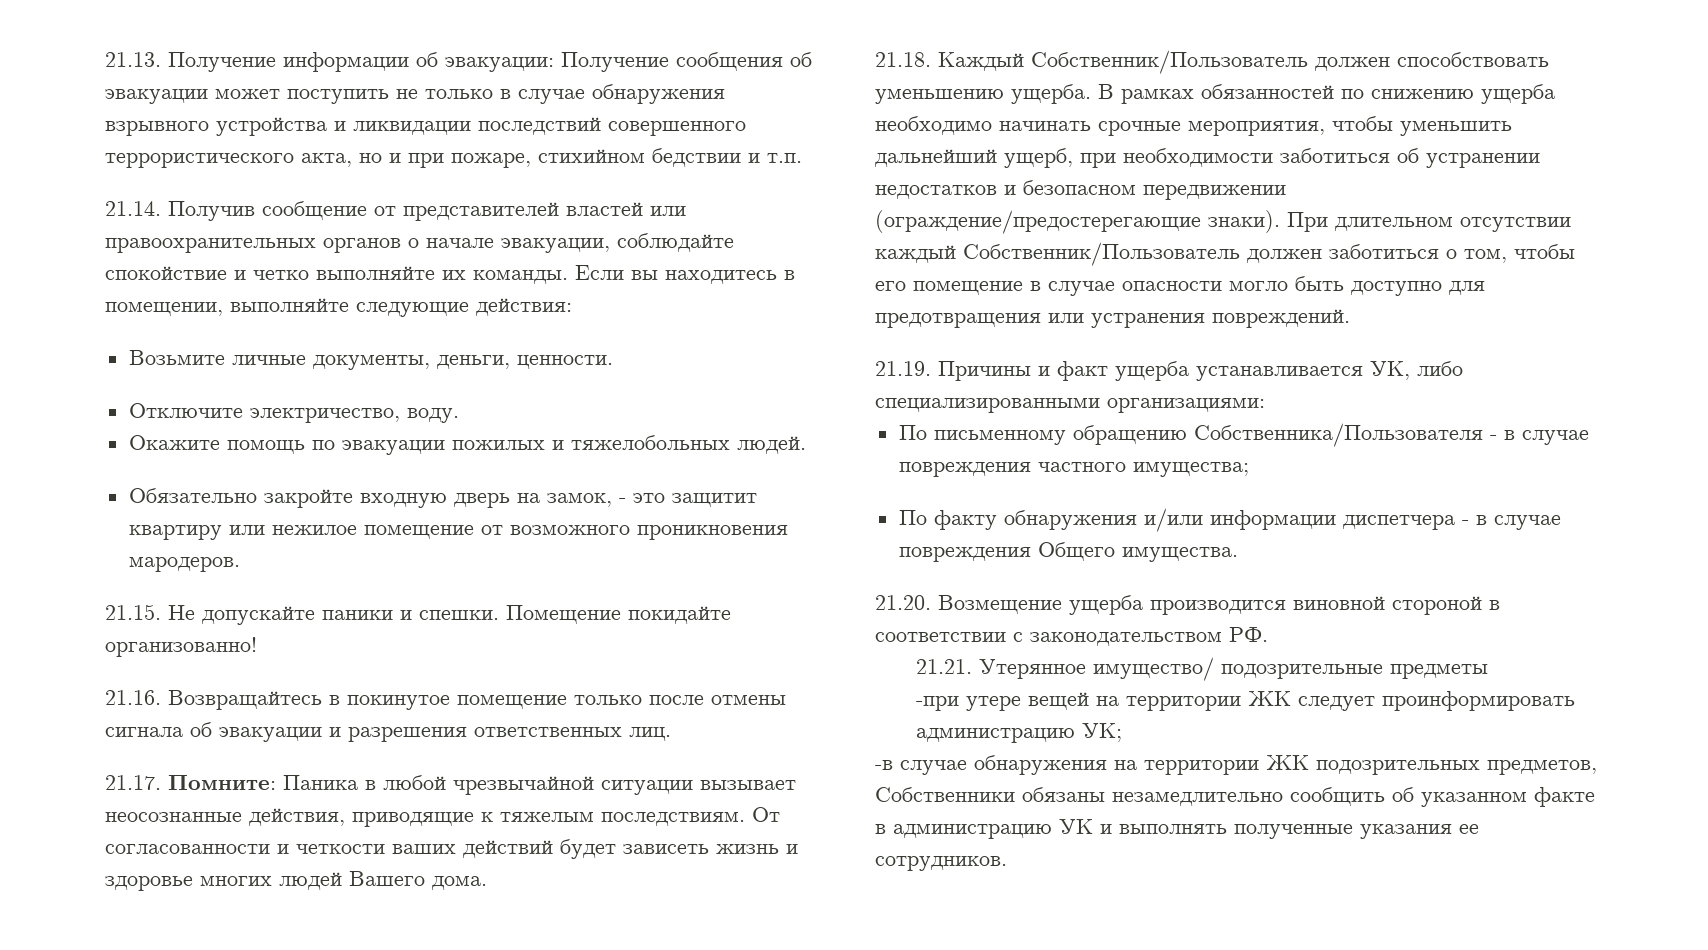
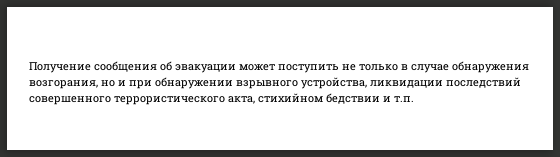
- 21.13. Получение информации об эвакуации: Получение сообщения об эвакуации может поступить не только в случае обнаружения взрывного устройства и ликвидации последствий совершенного террористического акта, но и при пожаре, стихийном бедствии и т.п.
+ Получение сообщения об эвакуации может поступить не только в случае обнаружения возгорания, но и при обнаружении взрывного устройства, ликвидации последствий совершенного террористического акта, стихийном бедствии и т.п.
- 21.14. Получив сообщение от представителей властей или правоохранительных органов о начале эвакуации, соблюдайте спокойствие и четко выполняйте их команды. Если вы находитесь в помещении, выполняйте следующие действия:
- Возьмите личные документы, деньги, ценности.
- Отключите электричество, воду.
- Окажите помощь по эвакуации пожилых и тяжелобольных людей.
- Обязательно закройте входную дверь на замок, - это защитит квартиру или нежилое помещение от возможного проникновения мародеров.
- 21.15. Не допускайте паники и спешки. Помещение покидайте организованно!
- 21.16. Возвращайтесь в покинутое помещение только после отмены сигнала об эвакуации и разрешения ответственных лиц.
- 21.17. Помните: Паника в любой чрезвычайной ситуации вызывает неосознанные действия, приводящие к тяжелым последствиям. От согласованности и четкости ваших действий будет зависеть жизнь и здоровье многих людей Вашего дома.
- 21.18. Каждый Собственник/Пользователь должен способствовать уменьшению ущерба. В рамках обязанностей по снижению ущерба необходимо начинать срочные мероприятия, чтобы уменьшить дальнейший ущерб, при необходимости заботиться об устранении недостатков и безопасном передвижении (ограждение/предостерегающие знаки). При длительном отсутствии каждый Собственник/Пользователь должен заботиться о том, чтобы его помещение в случае опасности могло быть доступно для предотвращения или устранения повреждений.
- 21.19. Причины и факт ущерба устанавливается УК, либо специализированными организациями:
- По письменному обращению Собственника/Пользователя - в случае повреждения частного имущества;
- По факту обнаружения и/или информации диспетчера - в случае повреждения Общего имущества.
- 21.20. Возмещение ущерба производится виновной стороной в соответствии с законодательством РФ.
- 21.21. Утерянное имущество/ подозрительные предметы
- -при утере вещей на территории ЖК следует проинформировать администрацию УК;
- -в случае обнаружения на территории ЖК подозрительных предметов, Собственники обязаны незамедлительно сообщить об указанном факте в администрацию УК и выполнять полученные указания ее сотрудников.

